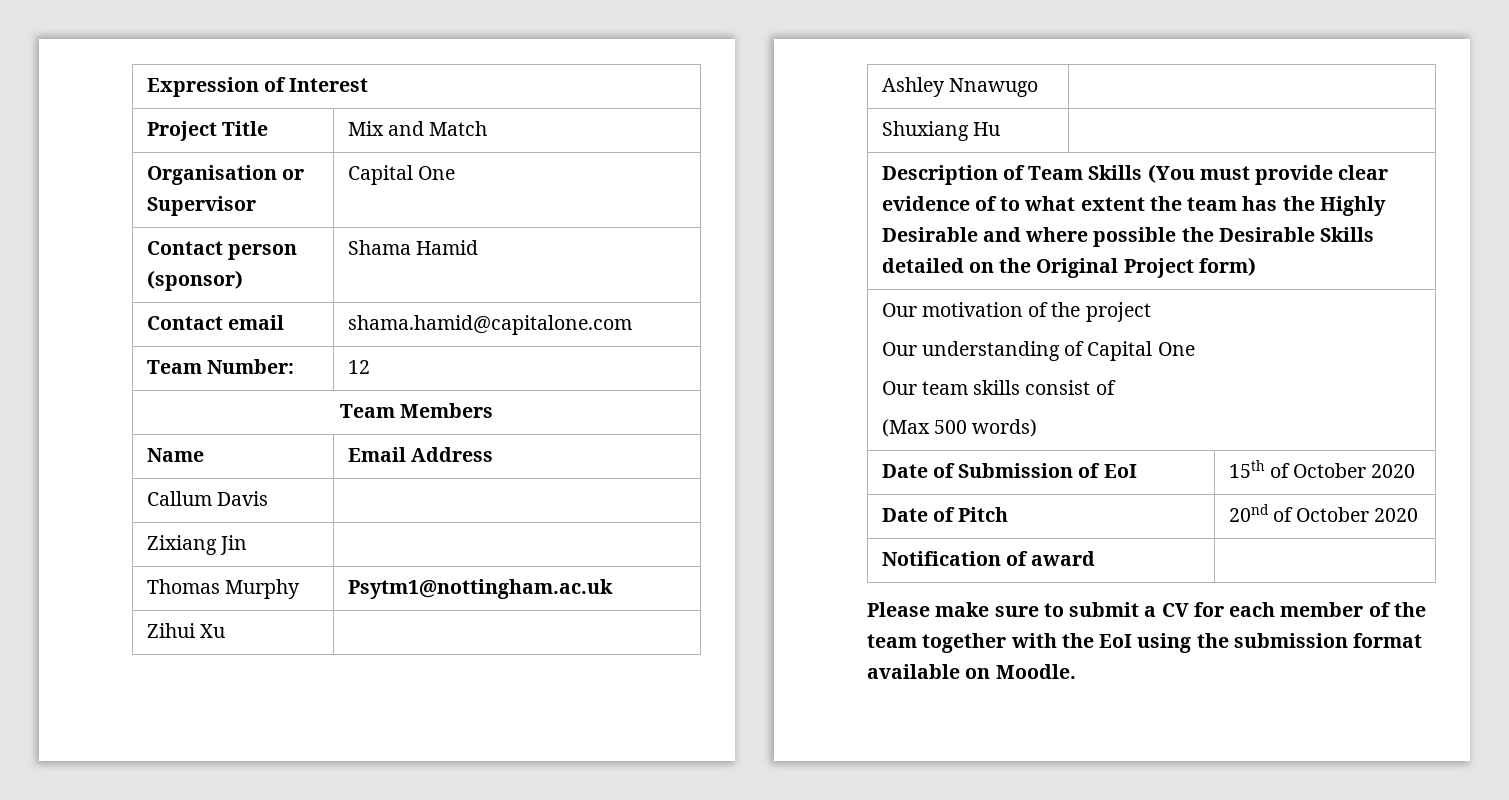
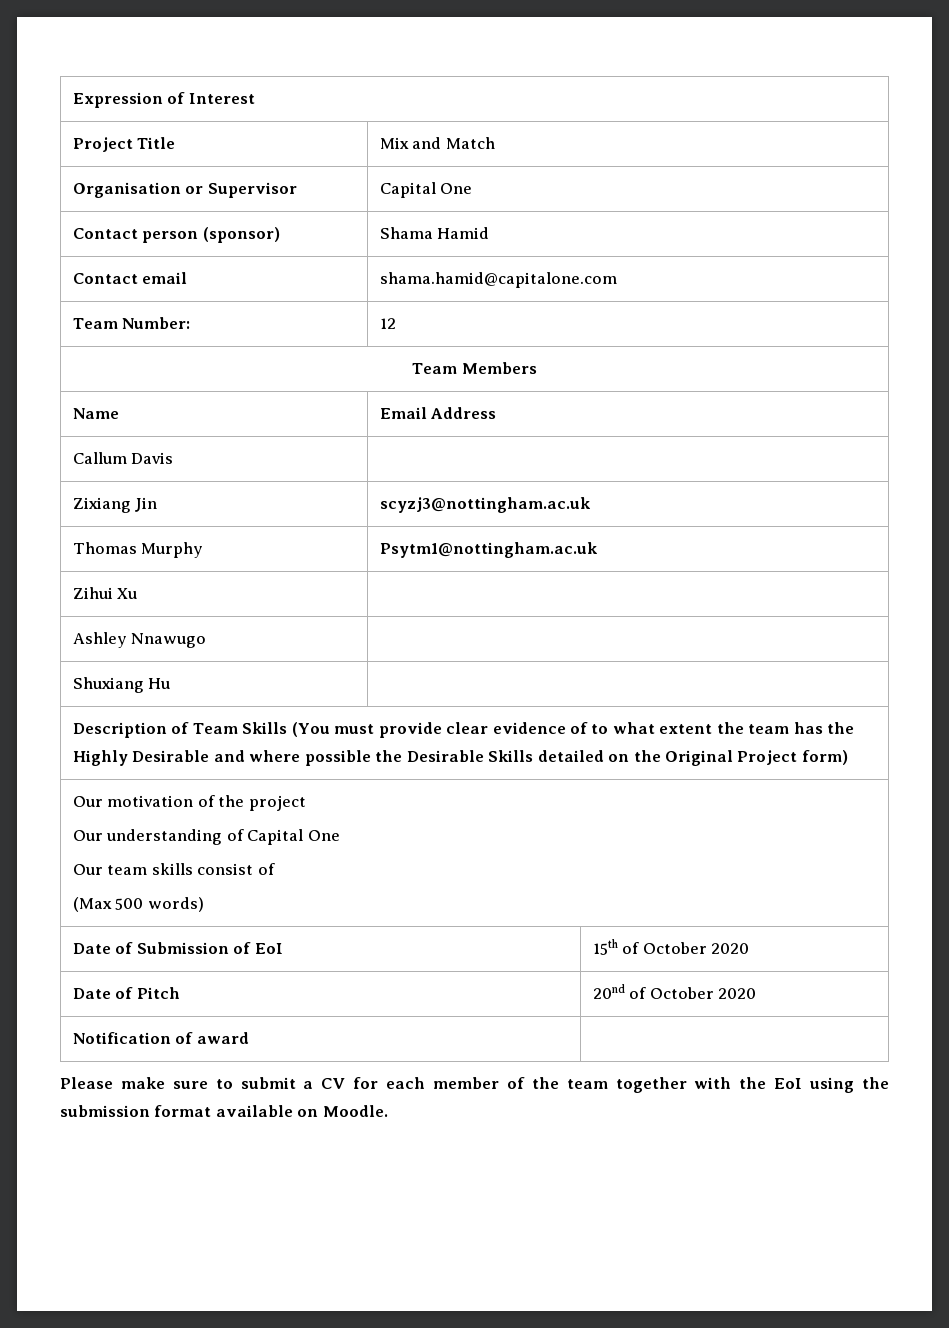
- Zixiang Jin |
+ Zixiang Jin | scyzj3@nottingham.ac.uk

